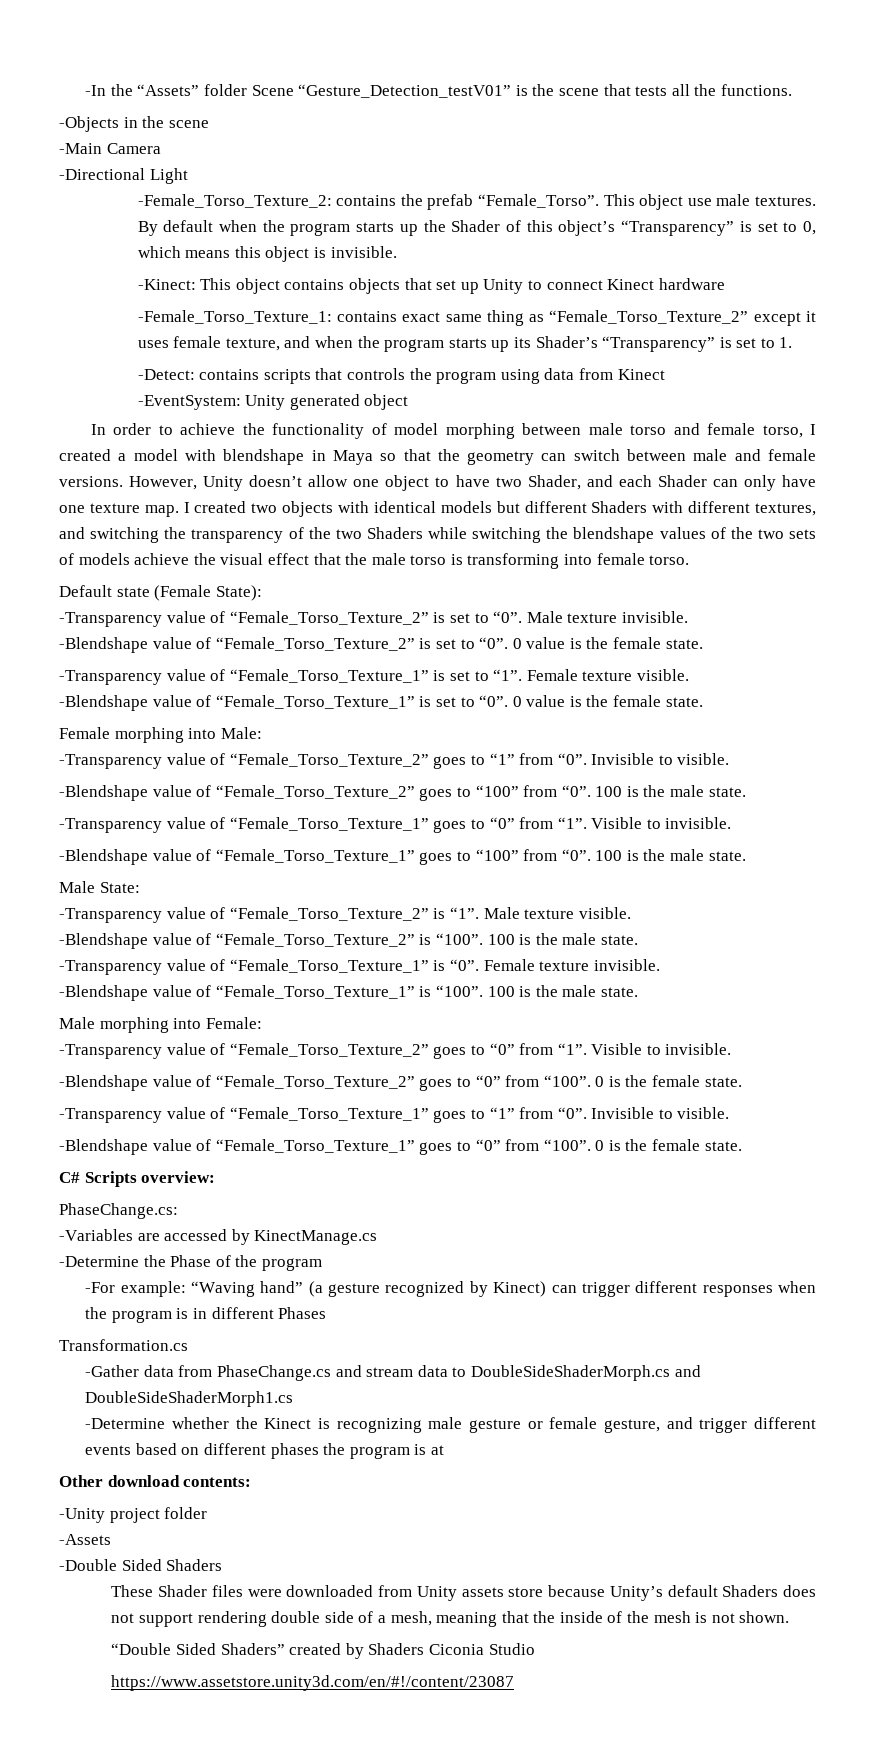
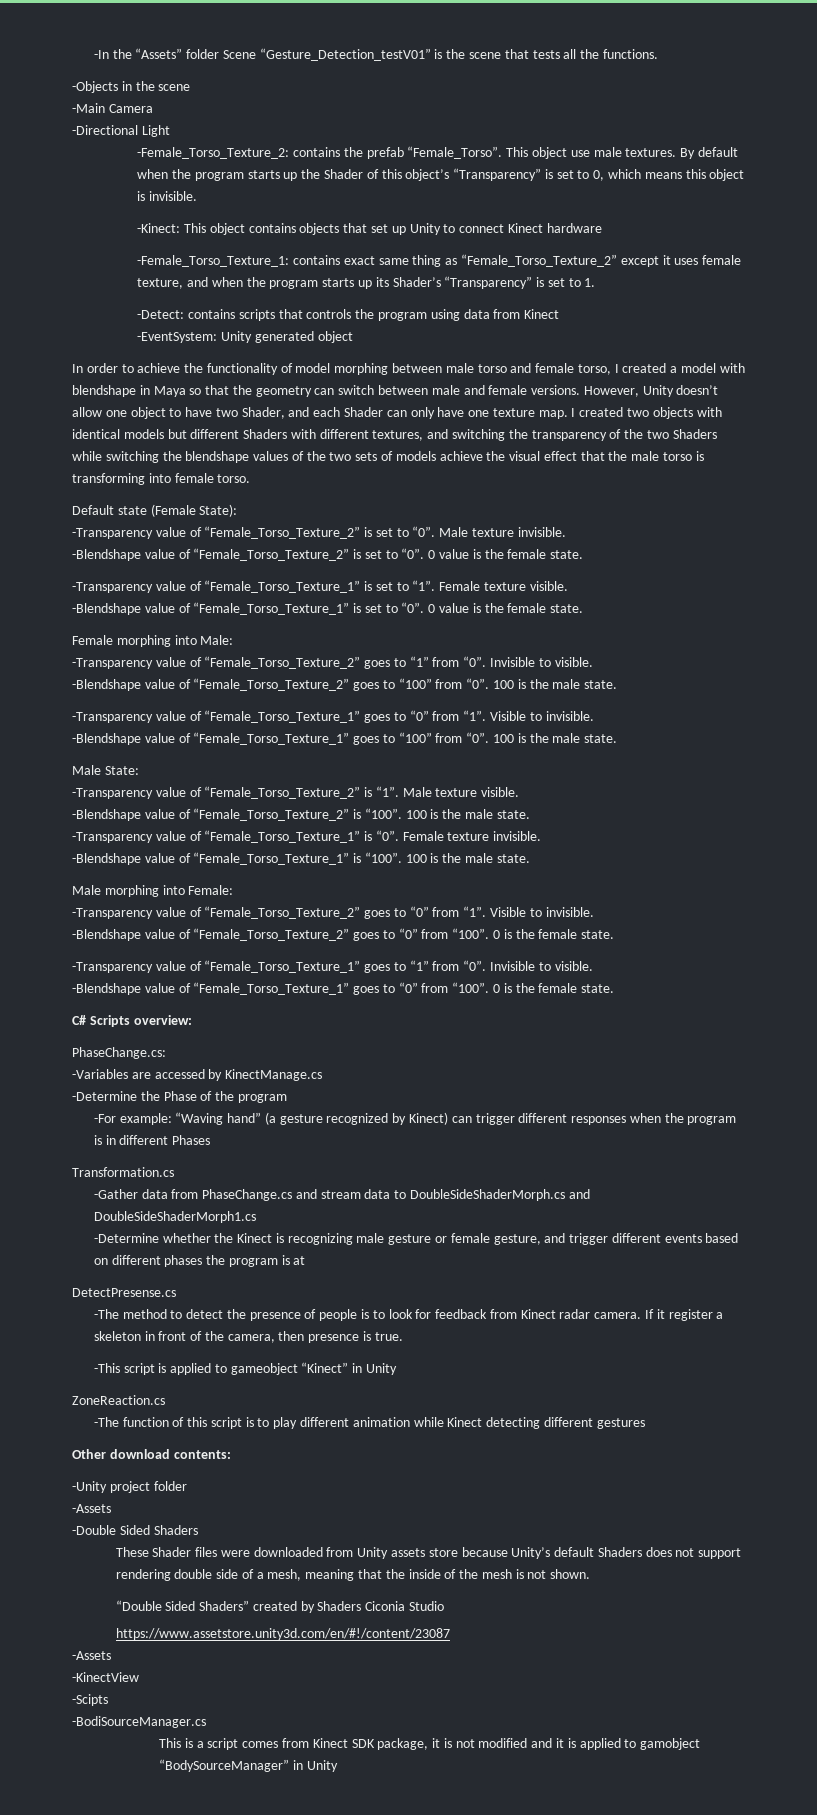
+ DetectPresense.cs
+ -The method to detect the presence of people is to look for feedback from Kinect radar camera. If it register a skeleton in front of the camera, then presence is true.
+ -This script is applied to gameobject “Kinect” in Unity
+ ZoneReaction.cs
+ -The function of this script is to play different animation while Kinect detecting different gestures
  https://www.assetstore.unity3d.com/en/#!/content/23087
+ -Assets
+ -KinectView
+ -Scipts
+ -BodiSourceManager.cs
+ This is a script comes from Kinect SDK package, it is not modified and it is applied to gamobject “BodySourceManager” in Unity

